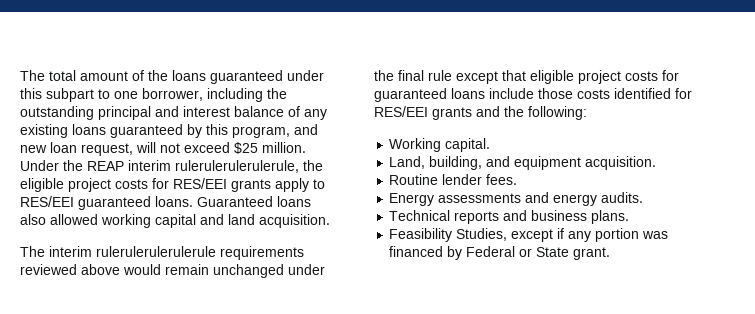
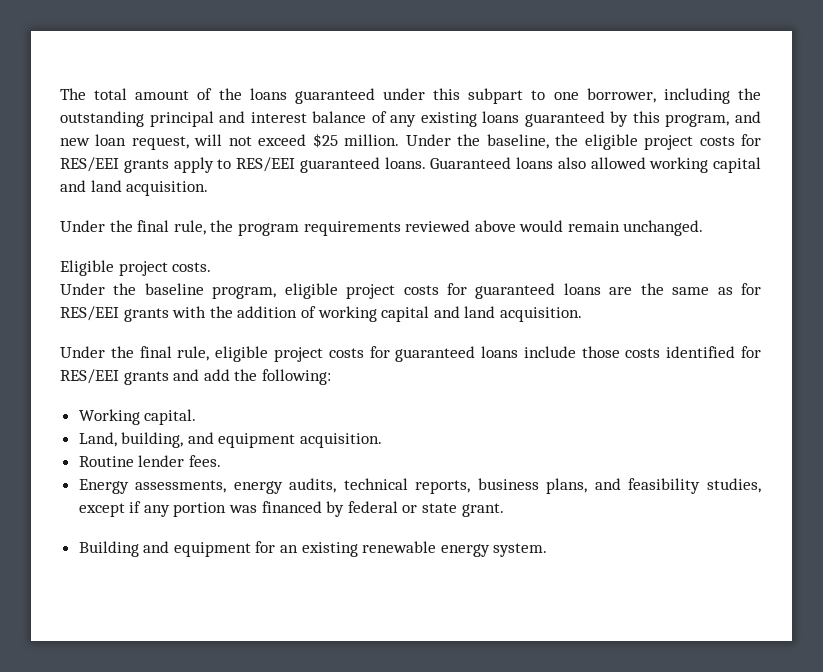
- Under the REAP interim rulerulerulerulerule, the eligible project costs for RES/EEI grants apply to RES/EEI guaranteed loans.
+ Under the baseline, the eligible project costs for RES/EEI grants apply to RES/EEI guaranteed loans.
- The interim rulerulerulerulerule requirements reviewed above would remain unchanged under the final rule except that eligible project costs for guaranteed loans include those costs identified for RES/EEI grants and the following:
+ Under the final rule, the program requirements reviewed above would remain unchanged.
+ Eligible project costs.
+ Under the baseline program, eligible project costs for guaranteed loans are the same as for RES/EEI grants with the addition of working capital and land acquisition.
+ Under the final rule, eligible project costs for guaranteed loans include those costs identified for RES/EEI grants and add the following:
- Energy assessments and energy audits.
- Technical reports and business plans.
- Feasibility Studies, except if any portion was financed by Federal or State grant.
+ Energy assessments, energy audits, technical reports, business plans, and feasibility studies, except if any portion was financed by federal or state grant.
+ Building and equipment for an existing renewable energy system.

